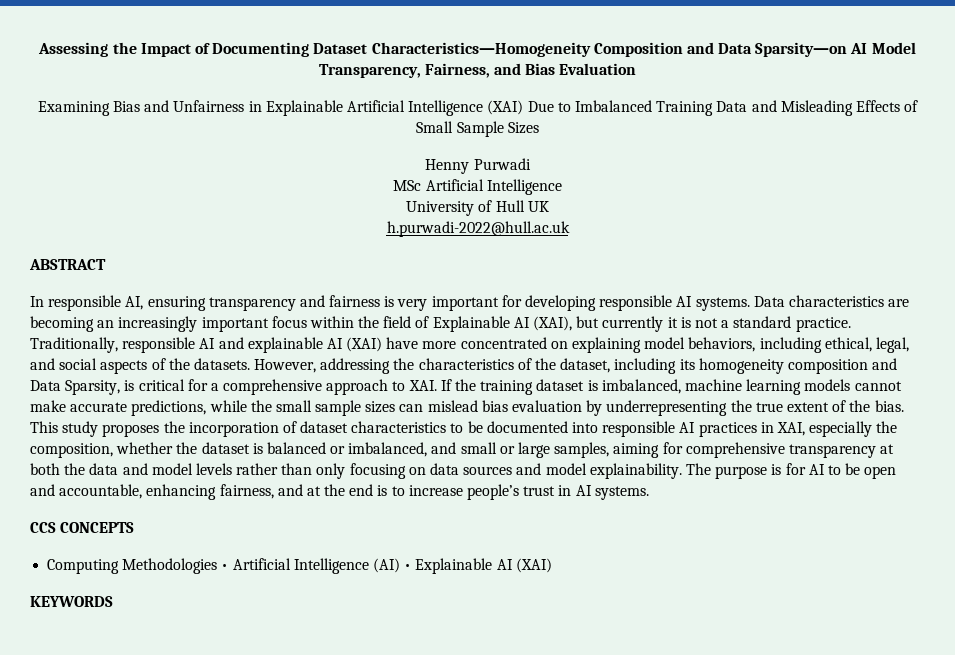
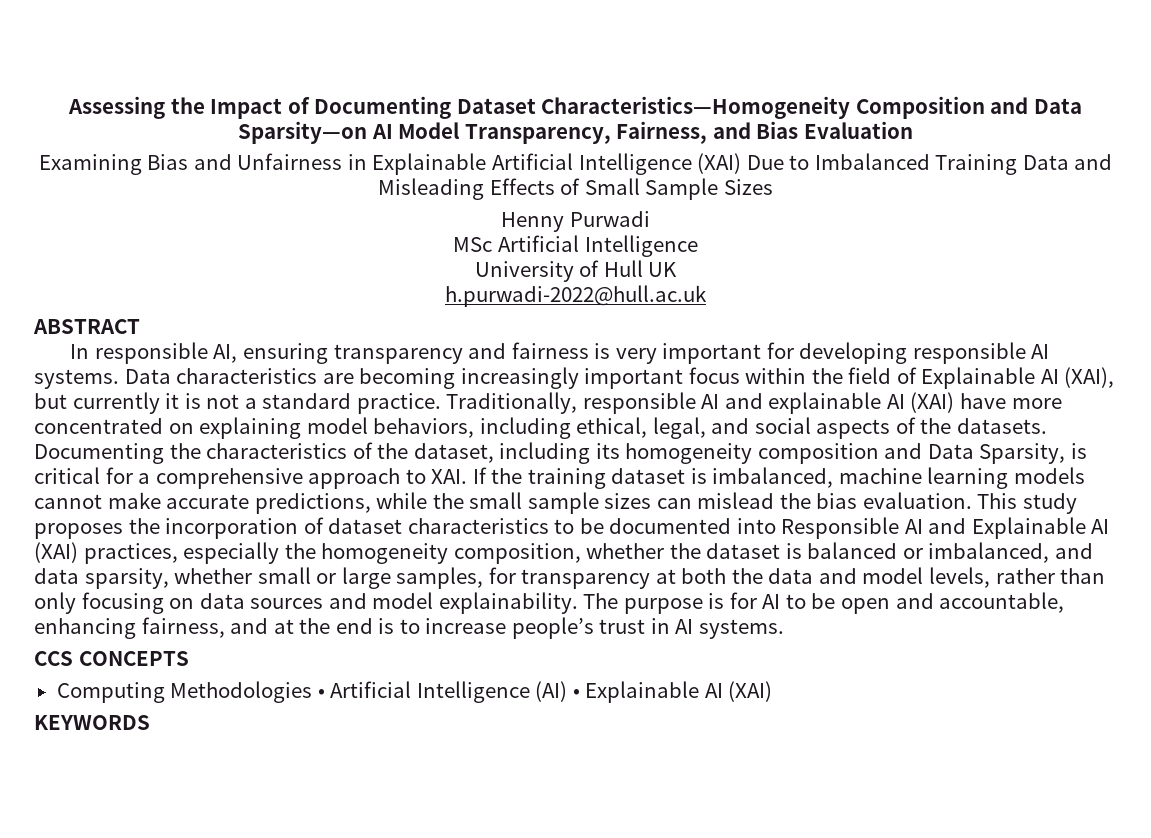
- Data characteristics are becoming an increasingly important focus within the field of Explainable AI (XAI), but currently it is not a standard practice.
+ Data characteristics are becoming increasingly important focus within the field of Explainable AI (XAI), but currently it is not a standard practice.
- However, addressing the characteristics of the dataset, including its homogeneity composition and Data Sparsity, is critical for a comprehensive approach to XAI. If the training dataset is imbalanced, machine learning models cannot make accurate predictions, while the small sample sizes can mislead bias evaluation by underrepresenting the true extent of the bias.
+ Documenting the characteristics of the dataset, including its homogeneity composition and Data Sparsity, is critical for a comprehensive approach to XAI. If the training dataset is imbalanced, machine learning models cannot make accurate predictions, while the small sample sizes can mislead the bias evaluation.
- This study proposes the incorporation of dataset characteristics to be documented into responsible AI practices in XAI, especially the composition, whether the dataset is balanced or imbalanced, and small or large samples, aiming for comprehensive transparency at both the data and model levels rather than only focusing on data sources and model explainability.
+ This study proposes the incorporation of dataset characteristics to be documented into Responsible AI and Explainable AI (XAI) practices, especially the homogeneity composition, whether the dataset is balanced or imbalanced, and data sparsity, whether small or large samples, for transparency at both the data and model levels, rather than only focusing on data sources and model explainability.

